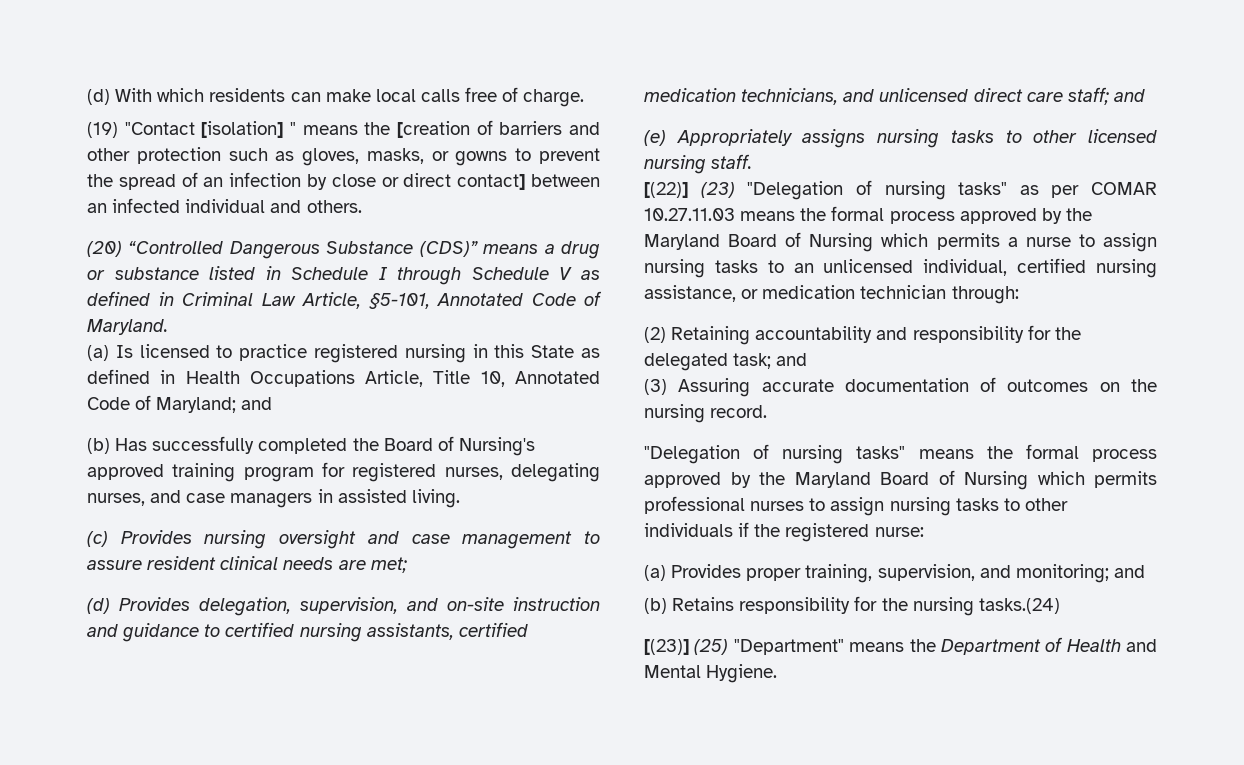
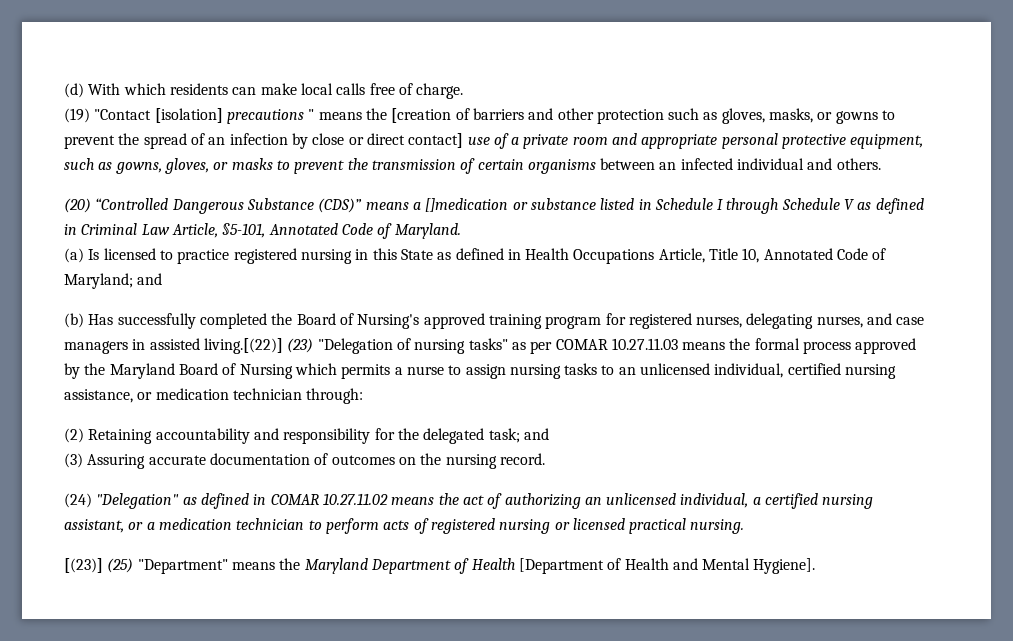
- (19) "Contact [isolation] " means the [creation of barriers and other protection such as gloves, masks, or gowns to prevent the spread of an infection by close or direct contact] between an infected individual and others.
+ (19) "Contact [isolation] precautions " means the [creation of barriers and other protection such as gloves, masks, or gowns to prevent the spread of an infection by close or direct contact] use of a private room and appropriate personal protective equipment, such as gowns, gloves, or masks to prevent the transmission of certain organisms between an infected individual and others.
- (20) “Controlled Dangerous Substance (CDS)” means a drug or substance listed in Schedule I through Schedule V as defined in Criminal Law Article, §5-101, Annotated Code of Maryland.
+ (20) “Controlled Dangerous Substance (CDS)” means a []medication or substance listed in Schedule I through Schedule V as defined in Criminal Law Article, §5-101, Annotated Code of Maryland.
- (b) Has successfully completed the Board of Nursing's approved training program for registered nurses, delegating nurses, and case managers in assisted living.
- (c) Provides nursing oversight and case management to assure resident clinical needs are met;
- (d) Provides delegation, supervision, and on-site instruction and guidance to certified nursing assistants, certified medication technicians, and unlicensed direct care staff; and
- (e) Appropriately assigns nursing tasks to other licensed nursing staff.
- [(22)] (23) "Delegation of nursing tasks" as per COMAR 10.27.11.03 means the formal process approved by the Maryland Board of Nursing which permits a nurse to assign nursing tasks to an unlicensed individual, certified nursing assistance, or medication technician through:
+ (b) Has successfully completed the Board of Nursing's approved training program for registered nurses, delegating nurses, and case managers in assisted living.[(22)] (23) "Delegation of nursing tasks" as per COMAR 10.27.11.03 means the formal process approved by the Maryland Board of Nursing which permits a nurse to assign nursing tasks to an unlicensed individual, certified nursing assistance, or medication technician through:
- "Delegation of nursing tasks" means the formal process approved by the Maryland Board of Nursing which permits professional nurses to assign nursing tasks to other individuals if the registered nurse:
- (a) Provides proper training, supervision, and monitoring; and
- (b) Retains responsibility for the nursing tasks.(24)
+ (24) "Delegation" as defined in COMAR 10.27.11.02 means the act of authorizing an unlicensed individual, a certified nursing assistant, or a medication technician to perform acts of registered nursing or licensed practical nursing.
- [(23)] (25) "Department" means the Department of Health and Mental Hygiene.
+ [(23)] (25) "Department" means the Maryland Department of Health [Department of Health and Mental Hygiene].

